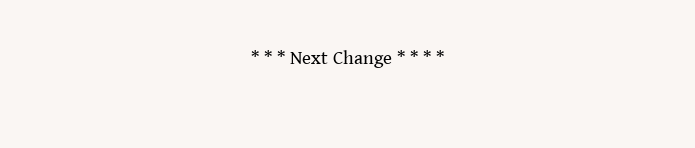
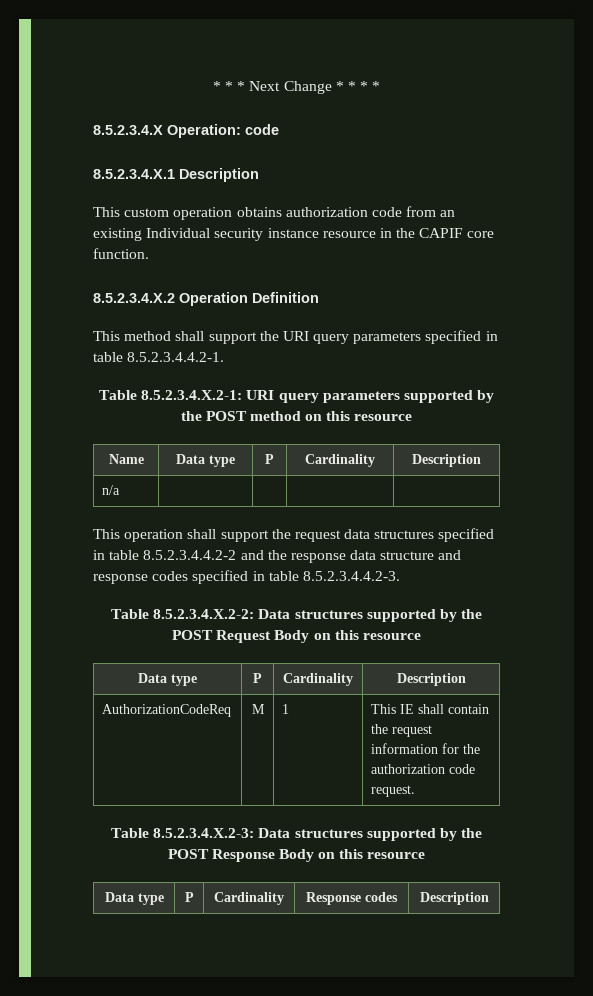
+ 8.5.2.3.4.X Operation: code
+ 8.5.2.3.4.X.1 Description
+ This custom operation obtains authorization code from an existing Individual security instance resource in the CAPIF core function.
+ 8.5.2.3.4.X.2 Operation Definition
+ This method shall support the URI query parameters specified in table 8.5.2.3.4.4.2-1.
+ Table 8.5.2.3.4.X.2-1: URI query parameters supported by the POST method on this resource
+ Name | Data type | P | Cardinality | Description
+ n/a | | | |
+ This operation shall support the request data structures specified in table 8.5.2.3.4.4.2-2 and the response data structure and response codes specified in table 8.5.2.3.4.4.2-3.
+ Table 8.5.2.3.4.X.2-2: Data structures supported by the POST Request Body on this resource
+ Data type | P | Cardinality | Description
+ AuthorizationCodeReq | M | 1 | This IE shall contain the request information for the authorization code request.
+ Table 8.5.2.3.4.X.2-3: Data structures supported by the POST Response Body on this resource
+ Data type | P | Cardinality | Response codes | Description

